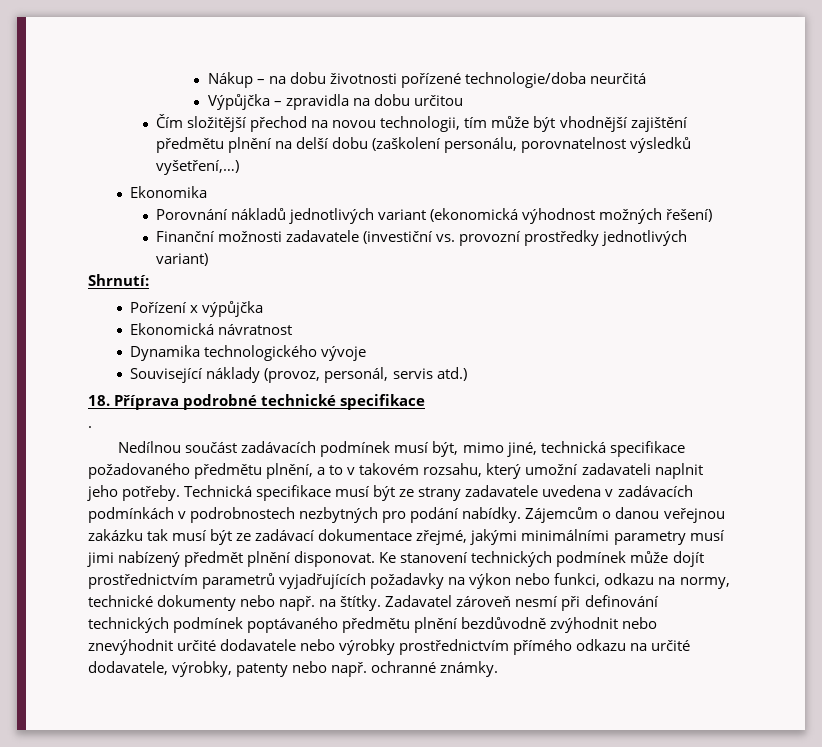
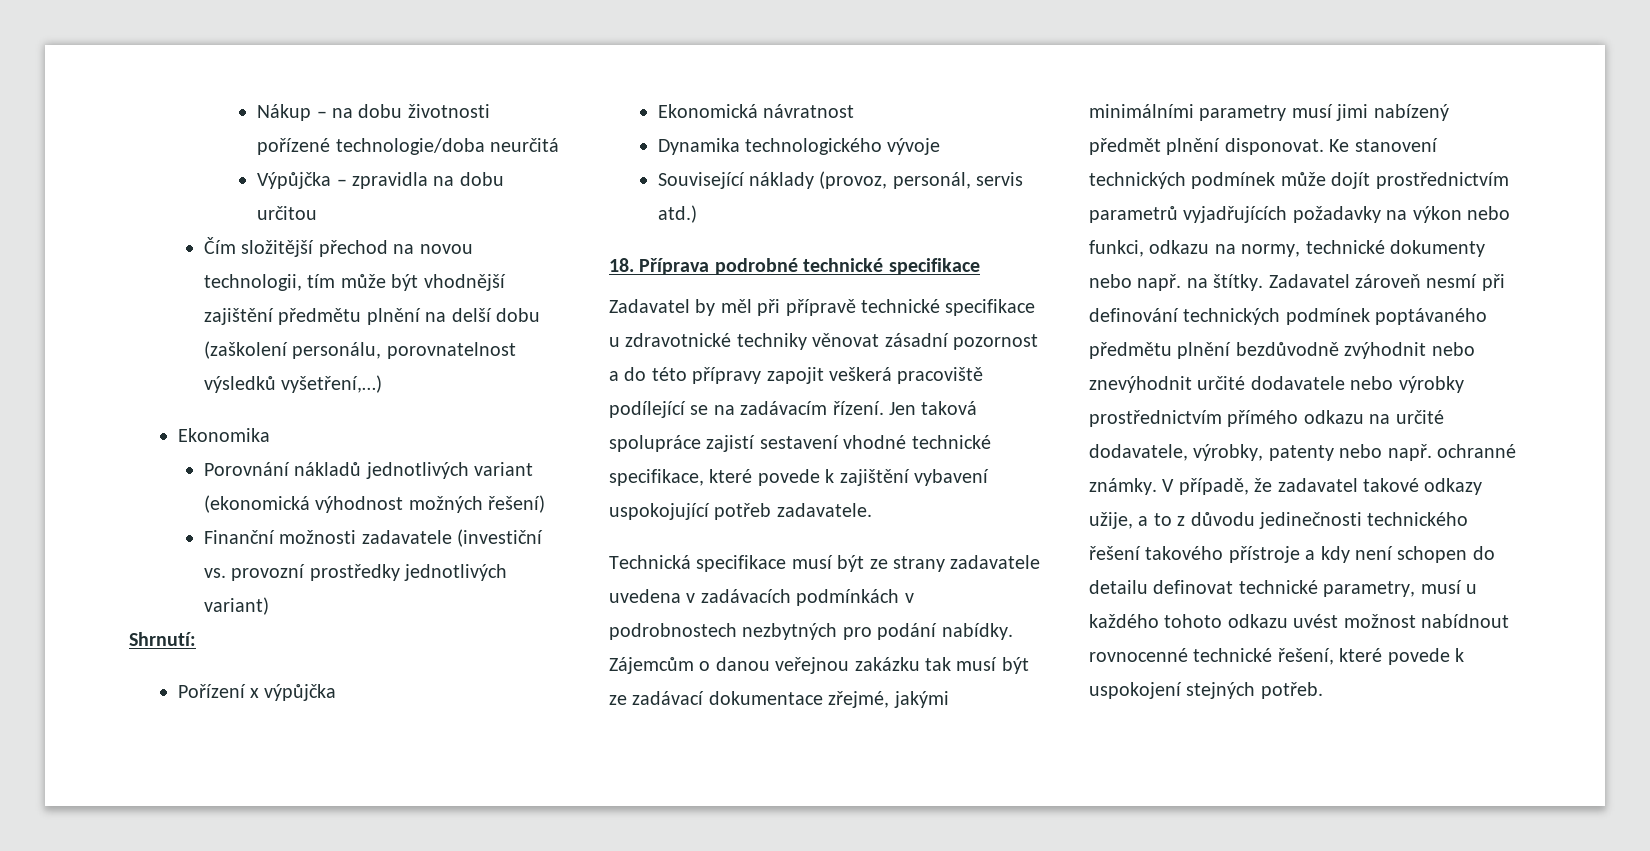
- .
- Nedílnou součást zadávacích podmínek musí být, mimo jiné, technická specifikace požadovaného předmětu plnění, a to v takovém rozsahu, který umožní zadavateli naplnit jeho potřeby. Technická specifikace musí být ze strany zadavatele uvedena v zadávacích podmínkách v podrobnostech nezbytných pro podání nabídky.
+ Zadavatel by měl při přípravě technické specifikace u zdravotnické techniky věnovat zásadní pozornost a do této přípravy zapojit veškerá pracoviště podílející se na zadávacím řízení. Jen taková spolupráce zajistí sestavení vhodné technické specifikace, které povede k zajištění vybavení uspokojující potřeb zadavatele.
+ Technická specifikace musí být ze strany zadavatele uvedena v zadávacích podmínkách v podrobnostech nezbytných pro podání nabídky.
+ V případě, že zadavatel takové odkazy užije, a to z důvodu jedinečnosti technického řešení takového přístroje a kdy není schopen do detailu definovat technické parametry, musí u každého tohoto odkazu uvést možnost nabídnout rovnocenné technické řešení, které povede k uspokojení stejných potřeb.

